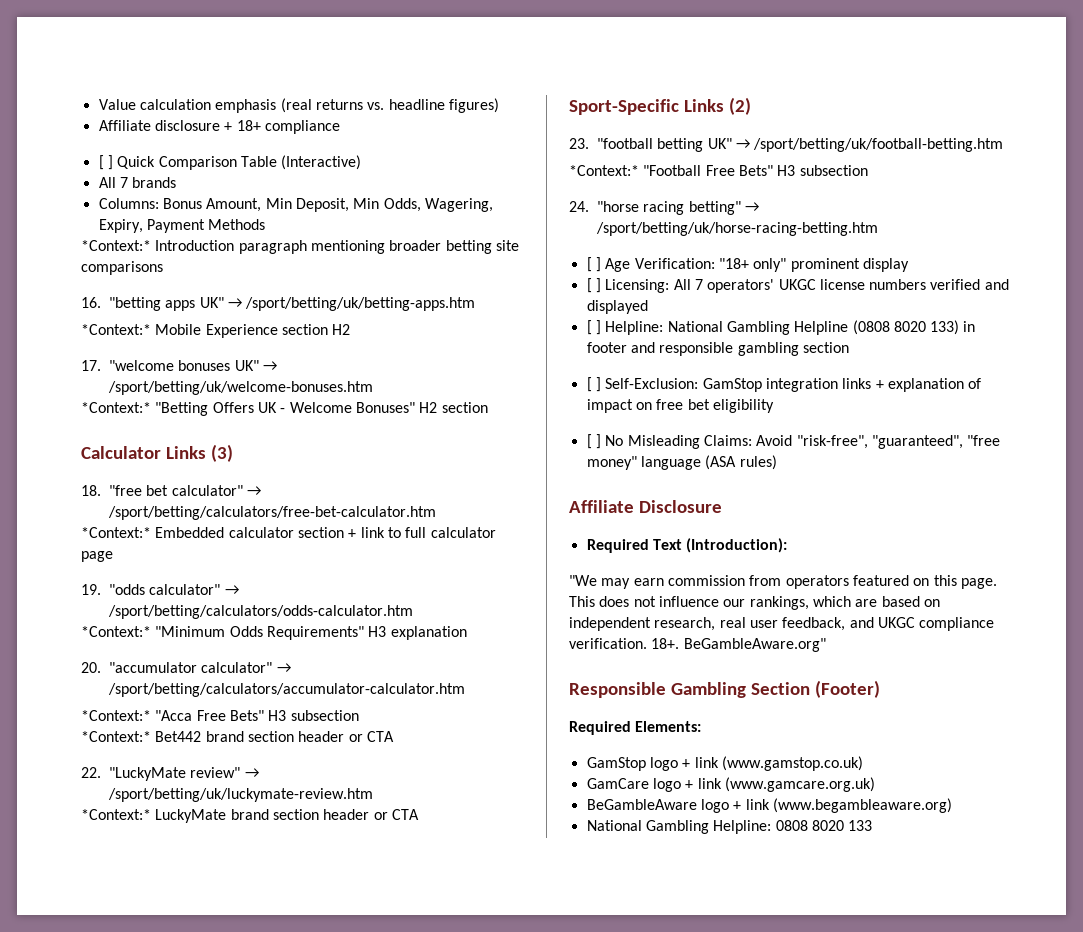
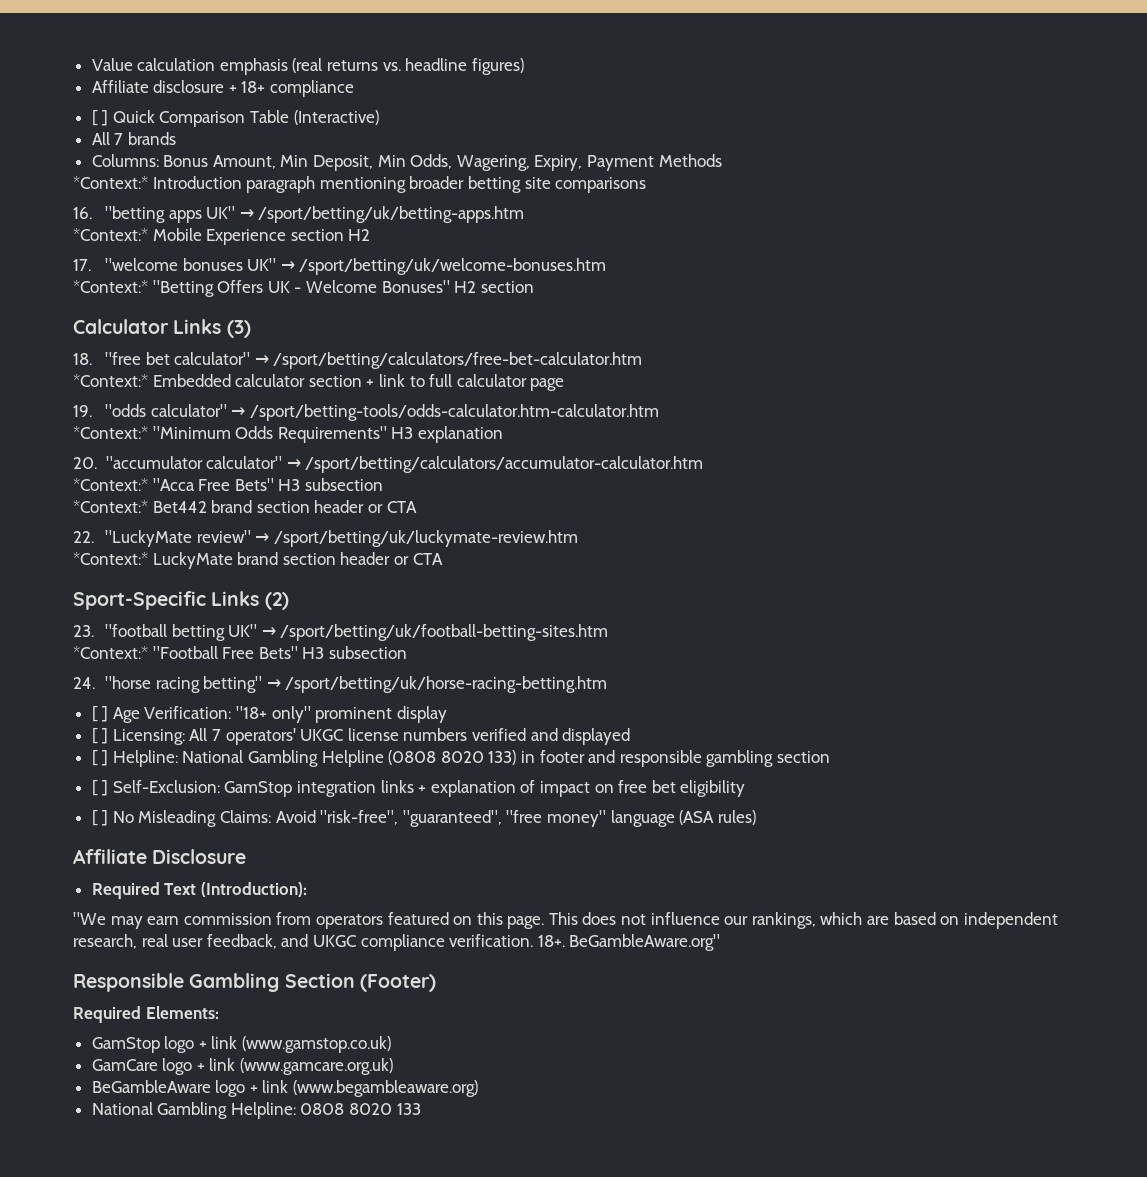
- 19. "odds calculator" → /sport/betting/calculators/odds-calculator.htm
+ 19. "odds calculator" → /sport/betting-tools/odds-calculator.htm-calculator.htm
- 23. "football betting UK" → /sport/betting/uk/football-betting.htm
+ 23. "football betting UK" → /sport/betting/uk/football-betting-sites.htm

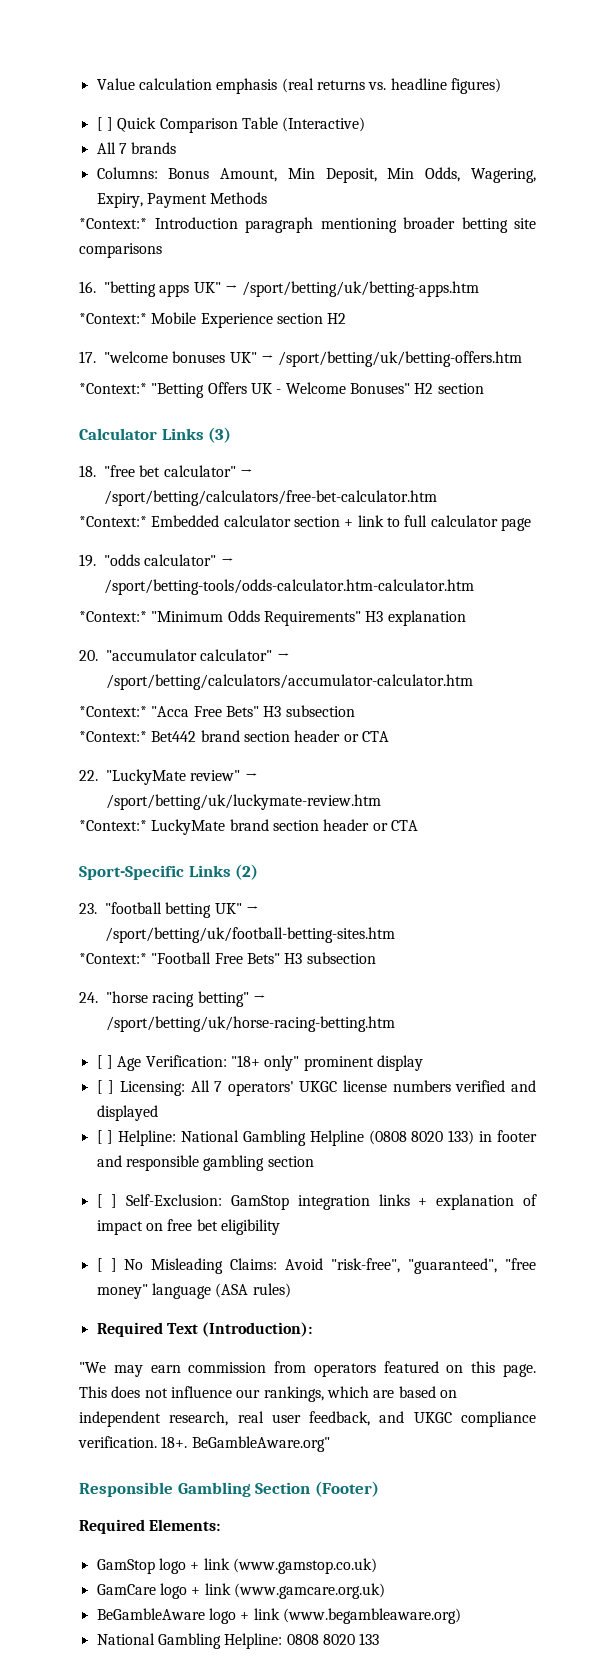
- Affiliate disclosure + 18+ compliance
- 17. "welcome bonuses UK" → /sport/betting/uk/welcome-bonuses.htm
+ 17. "welcome bonuses UK" → /sport/betting/uk/betting-offers.htm
- Affiliate Disclosure

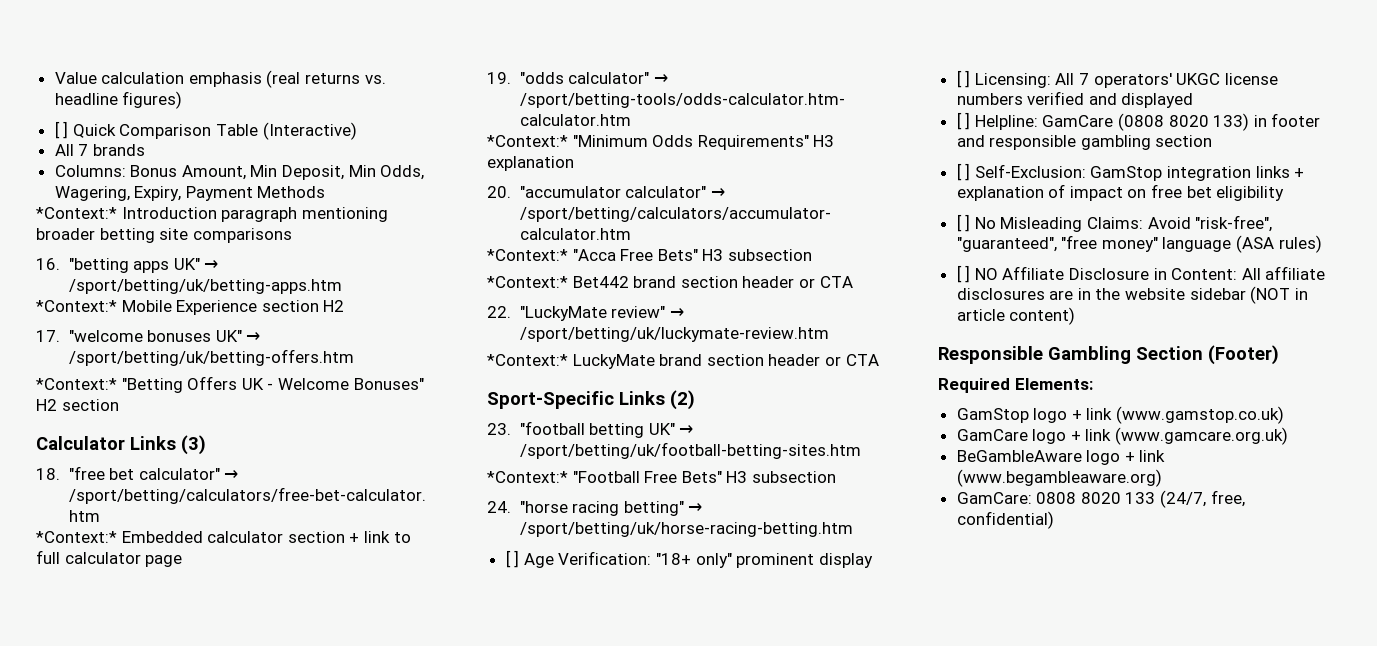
- [ ] Helpline: National Gambling Helpline (0808 8020 133) in footer and responsible gambling section
+ [ ] Helpline: GamCare (0808 8020 133) in footer and responsible gambling section
- Required Text (Introduction):
- "We may earn commission from operators featured on this page. This does not influence our rankings, which are based on independent research, real user feedback, and UKGC compliance verification. 18+. BeGambleAware.org"
+ [ ] NO Affiliate Disclosure in Content: All affiliate disclosures are in the website sidebar (NOT in article content)
- National Gambling Helpline: 0808 8020 133
+ GamCare: 0808 8020 133 (24/7, free, confidential)

